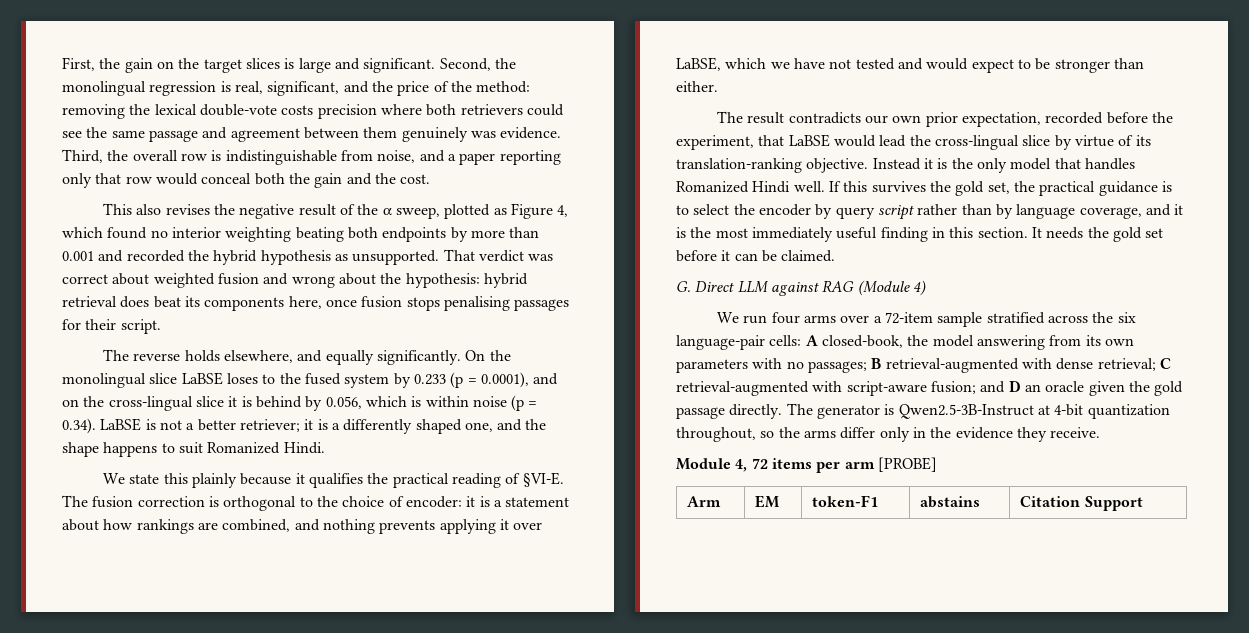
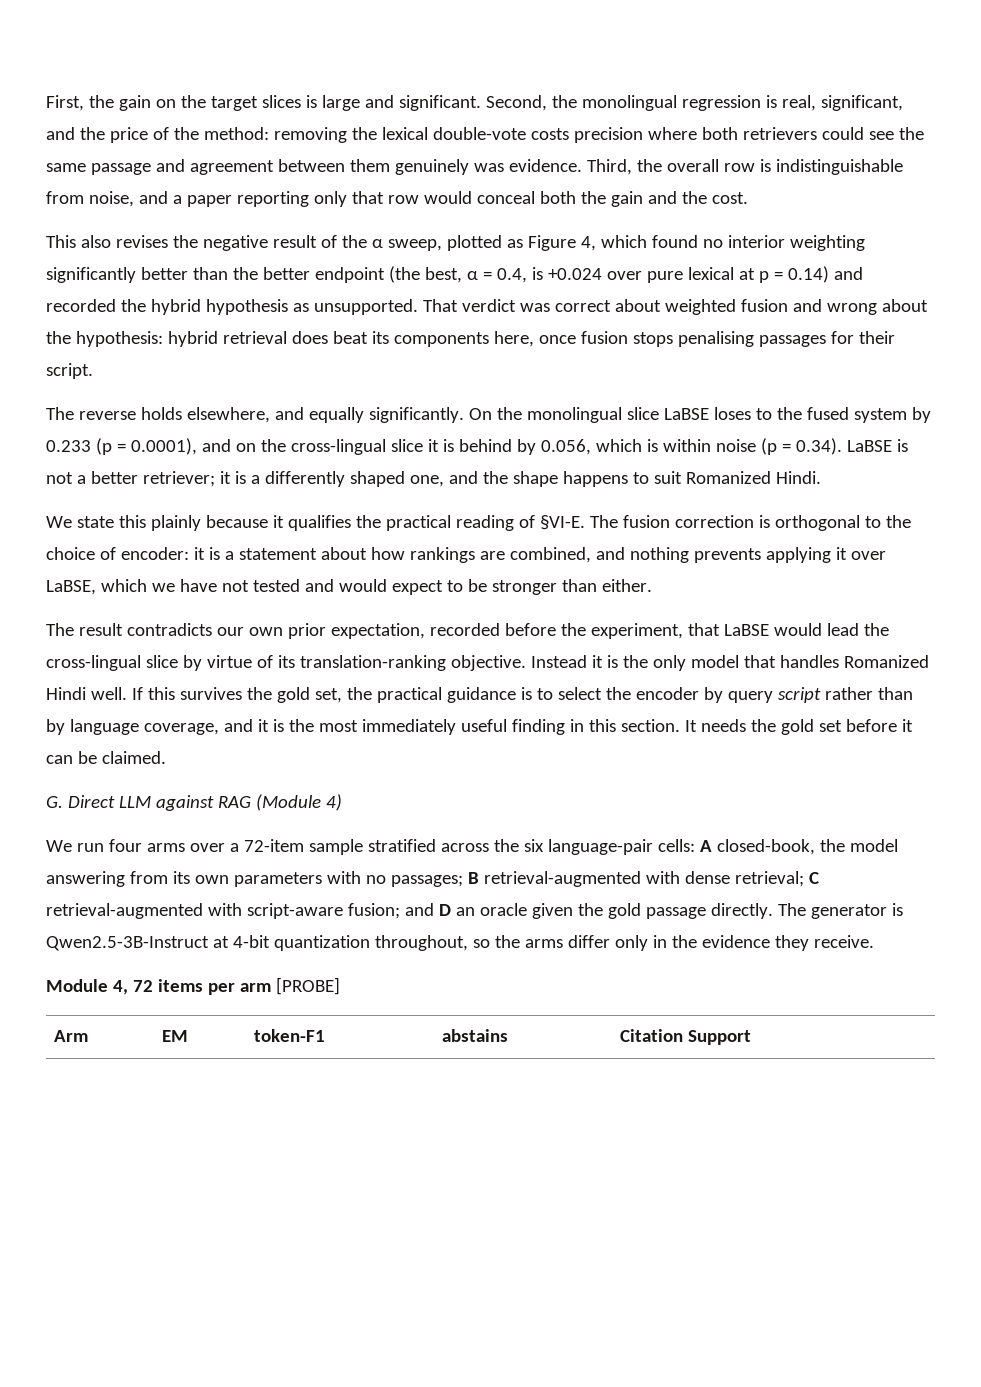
- This also revises the negative result of the α sweep, plotted as Figure 4, which found no interior weighting beating both endpoints by more than 0.001 and recorded the hybrid hypothesis as unsupported.
+ This also revises the negative result of the α sweep, plotted as Figure 4, which found no interior weighting significantly better than the better endpoint (the best, α = 0.4, is +0.024 over pure lexical at p = 0.14) and recorded the hybrid hypothesis as unsupported.

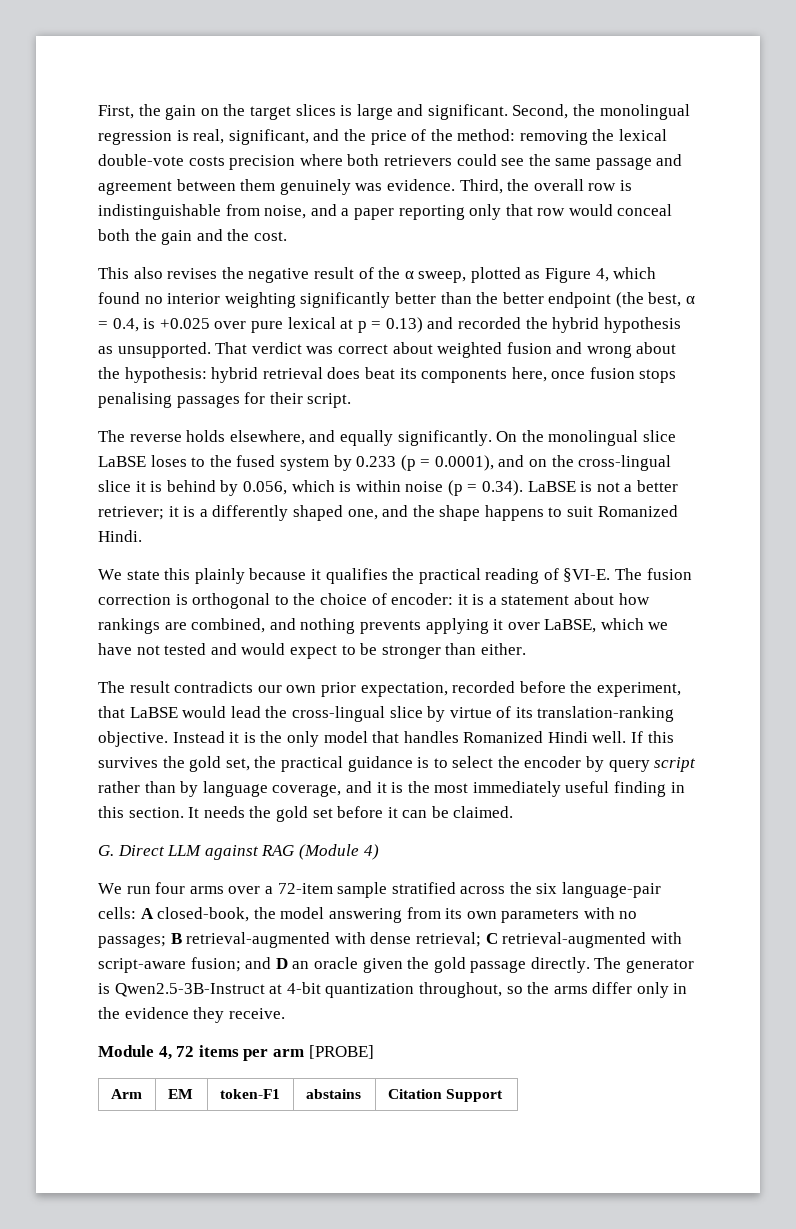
- This also revises the negative result of the α sweep, plotted as Figure 4, which found no interior weighting significantly better than the better endpoint (the best, α = 0.4, is +0.024 over pure lexical at p = 0.14) and recorded the hybrid hypothesis as unsupported.
+ This also revises the negative result of the α sweep, plotted as Figure 4, which found no interior weighting significantly better than the better endpoint (the best, α = 0.4, is +0.025 over pure lexical at p = 0.13) and recorded the hybrid hypothesis as unsupported.

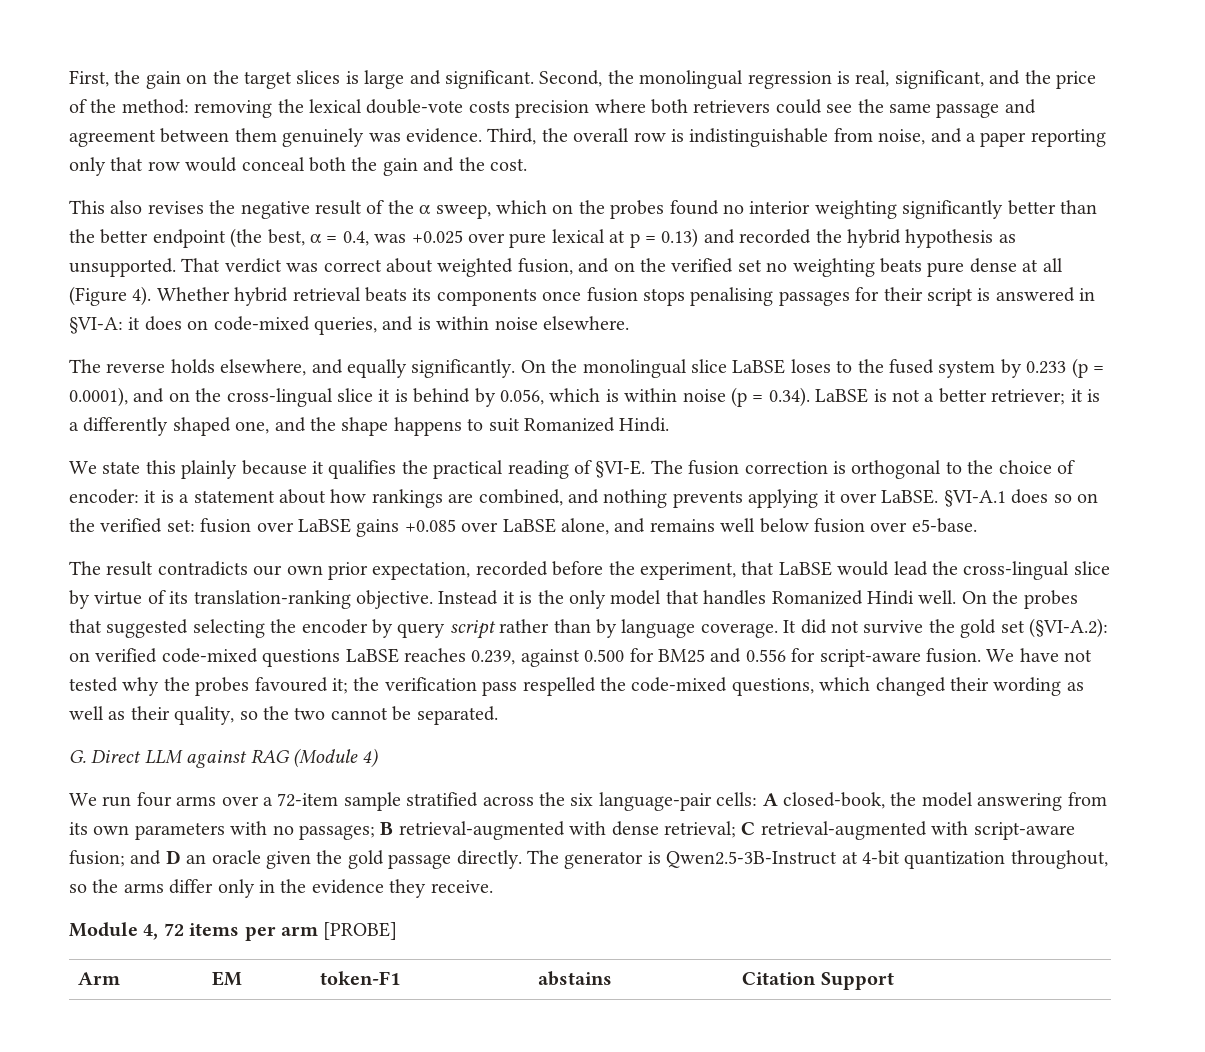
- This also revises the negative result of the α sweep, plotted as Figure 4, which found no interior weighting significantly better than the better endpoint (the best, α = 0.4, is +0.025 over pure lexical at p = 0.13) and recorded the hybrid hypothesis as unsupported.
+ This also revises the negative result of the α sweep, which on the probes found no interior weighting significantly better than the better endpoint (the best, α = 0.4, was +0.025 over pure lexical at p = 0.13) and recorded the hybrid hypothesis as unsupported.
- That verdict was correct about weighted fusion and wrong about the hypothesis: hybrid retrieval does beat its components here, once fusion stops penalising passages for their script.
+ That verdict was correct about weighted fusion, and on the verified set no weighting beats pure dense at all (Figure 4). Whether hybrid retrieval beats its components once fusion stops penalising passages for their script is answered in §VI-A: it does on code-mixed queries, and is within noise elsewhere.
- The fusion correction is orthogonal to the choice of encoder: it is a statement about how rankings are combined, and nothing prevents applying it over LaBSE, which we have not tested and would expect to be stronger than either.
+ The fusion correction is orthogonal to the choice of encoder: it is a statement about how rankings are combined, and nothing prevents applying it over LaBSE. §VI-A.1 does so on the verified set: fusion over LaBSE gains +0.085 over LaBSE alone, and remains well below fusion over e5-base.
- If this survives the gold set, the practical guidance is to select the encoder by query script rather than by language coverage, and it is the most immediately useful finding in this section. It needs the gold set before it can be claimed.
+ On the probes that suggested selecting the encoder by query script rather than by language coverage. It did not survive the gold set (§VI-A.2): on verified code-mixed questions LaBSE reaches 0.239, against 0.500 for BM25 and 0.556 for script-aware fusion. We have not tested why the probes favoured it; the verification pass respelled the code-mixed questions, which changed their wording as well as their quality, so the two cannot be separated.

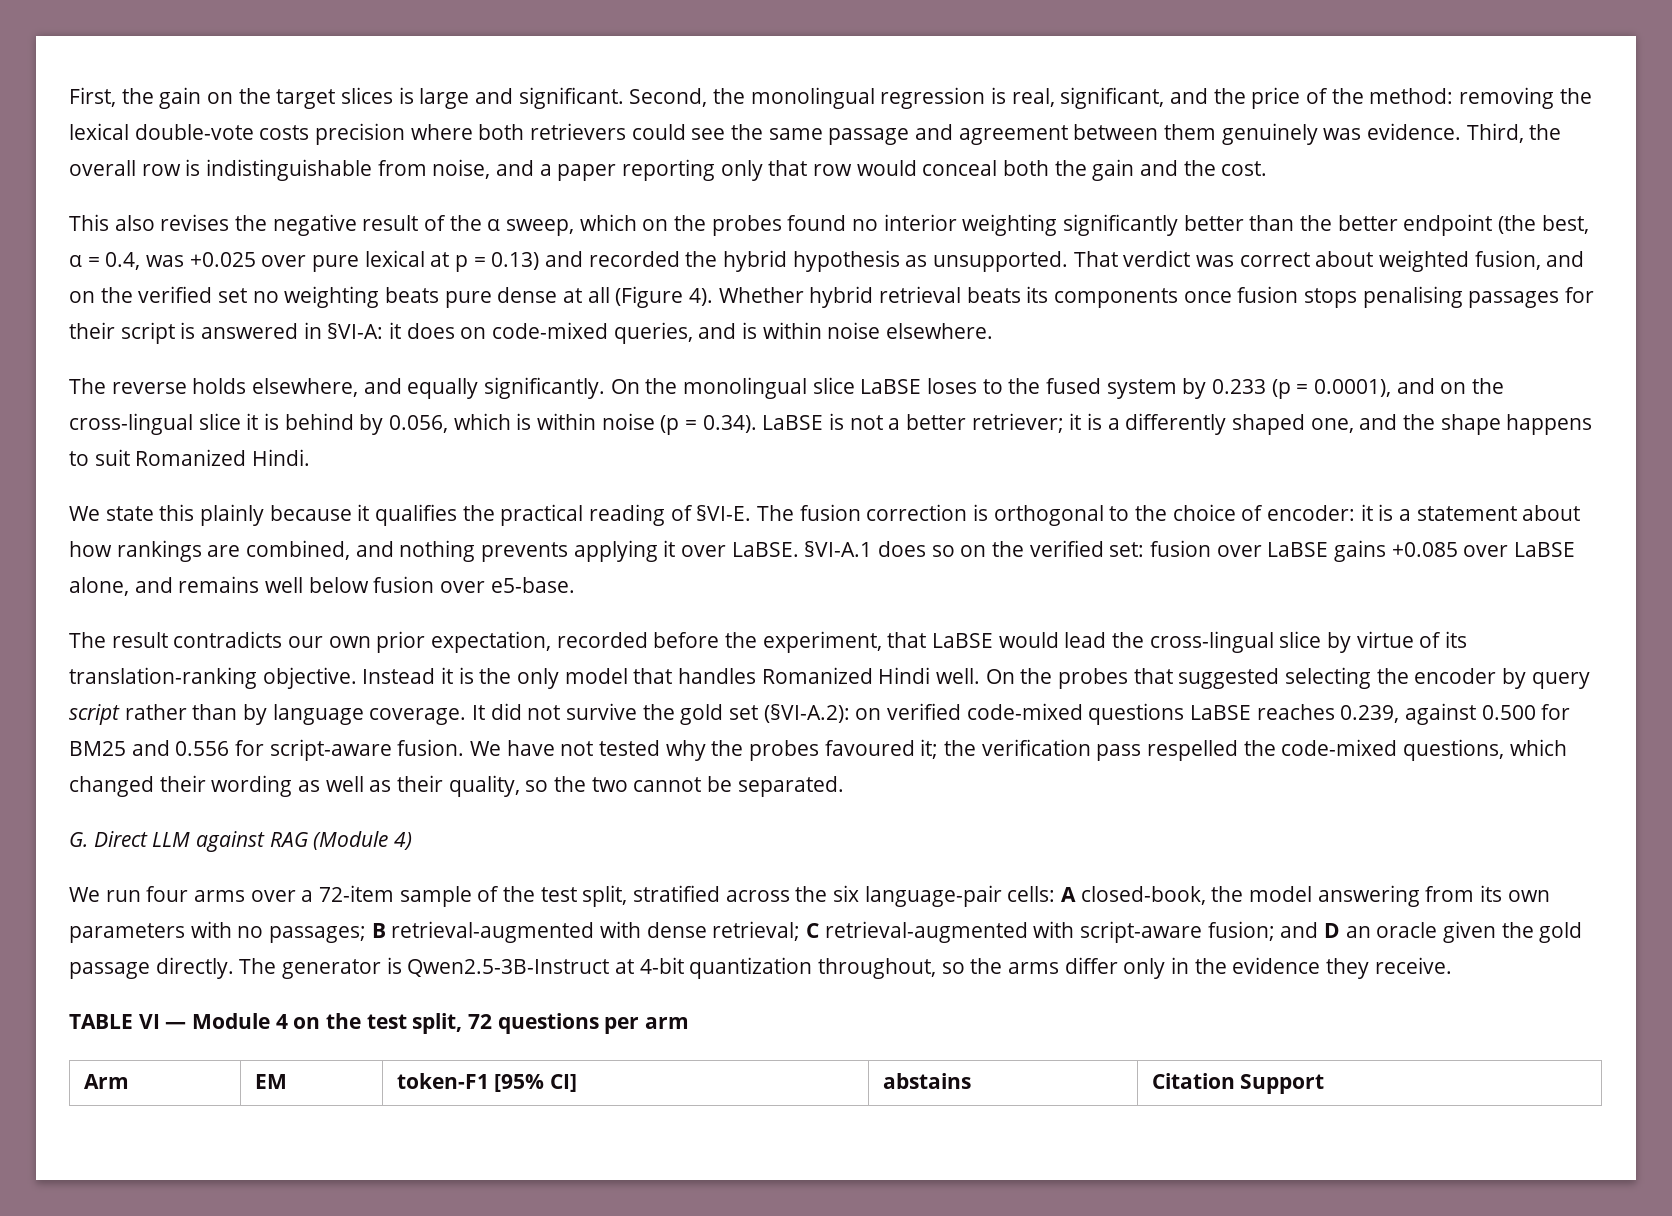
- We run four arms over a 72-item sample stratified across the six language-pair cells: A closed-book, the model answering from its own parameters with no passages; B retrieval-augmented with dense retrieval; C retrieval-augmented with script-aware fusion; and D an oracle given the gold passage directly.
+ We run four arms over a 72-item sample of the test split, stratified across the six language-pair cells: A closed-book, the model answering from its own parameters with no passages; B retrieval-augmented with dense retrieval; C retrieval-augmented with script-aware fusion; and D an oracle given the gold passage directly.
- Module 4, 72 items per arm [PROBE]
+ TABLE VI — Module 4 on the test split, 72 questions per arm
- Arm | EM | token-F1 | abstains | Citation Support
+ Arm | EM | token-F1 [95% CI] | abstains | Citation Support

